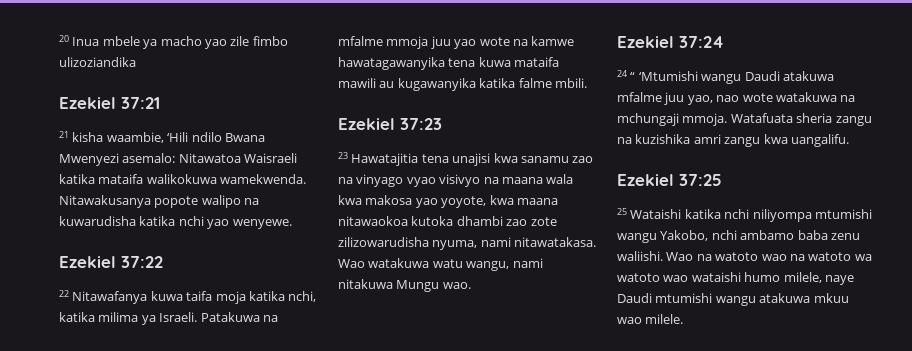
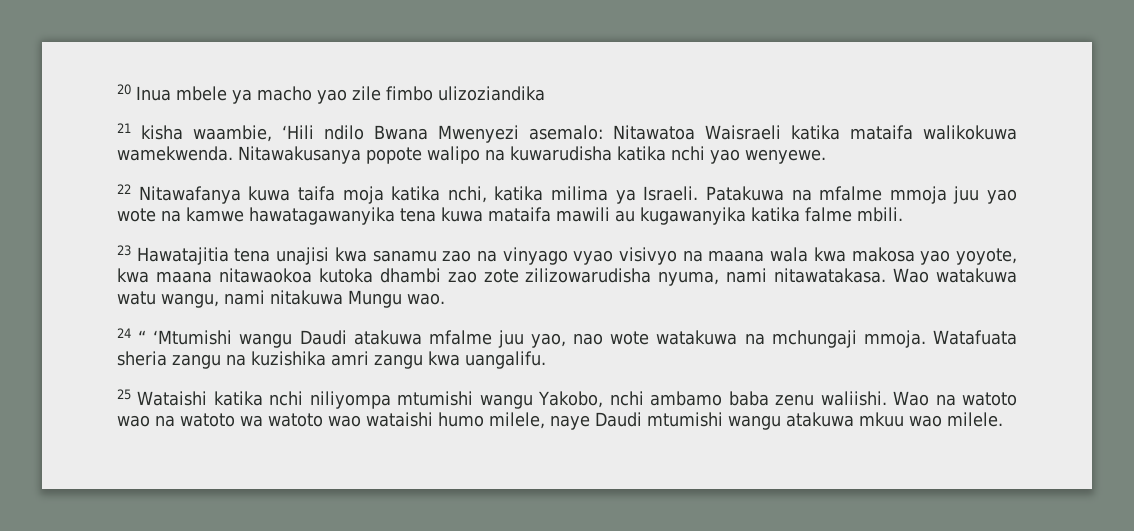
- Ezekiel 37:21
- Ezekiel 37:22
- Ezekiel 37:23
- Ezekiel 37:24
- Ezekiel 37:25

